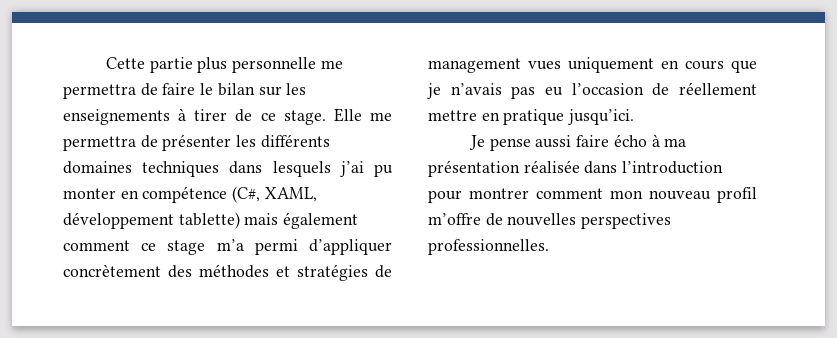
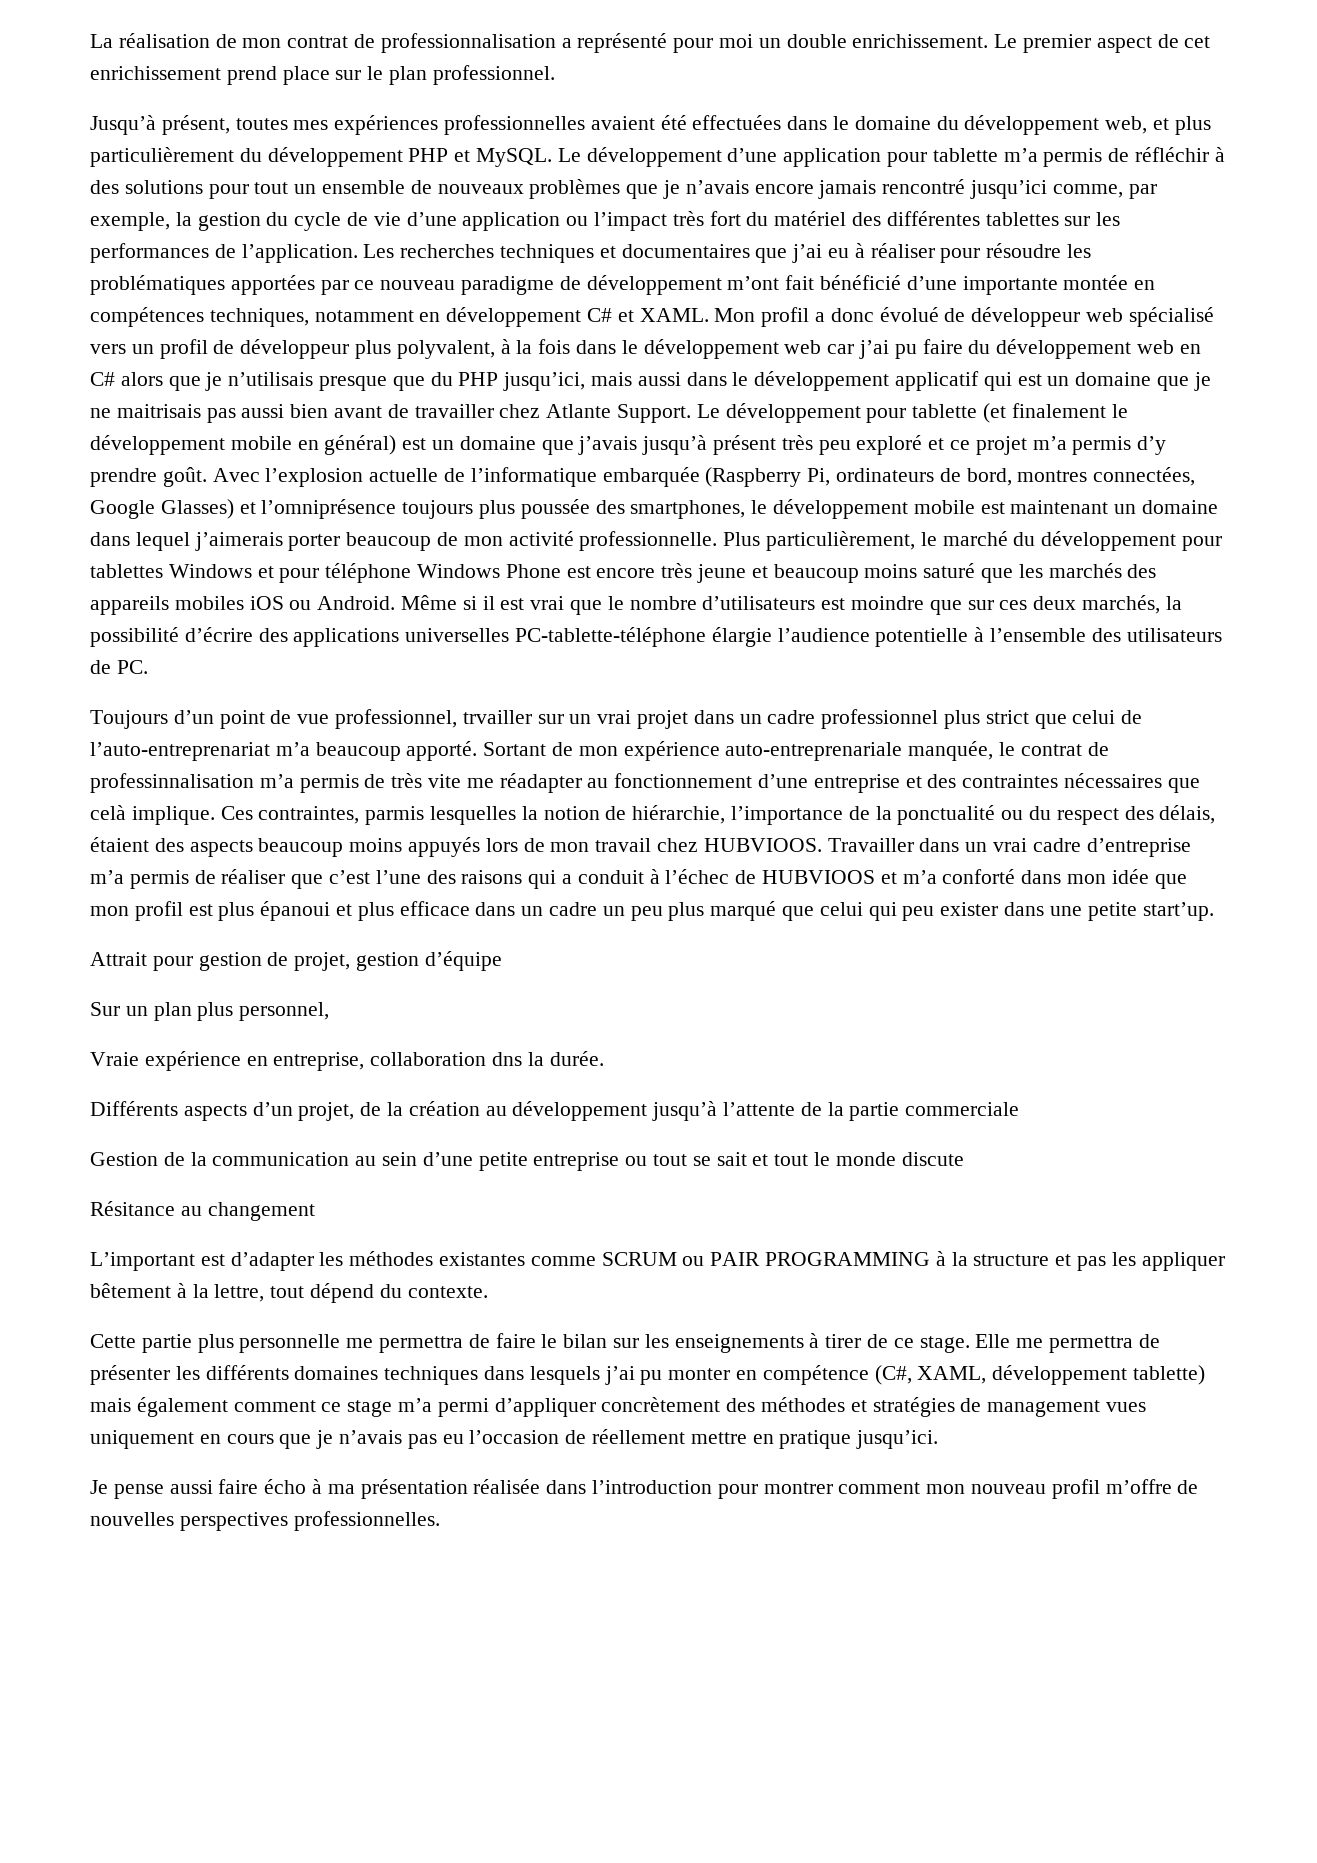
+ La réalisation de mon contrat de professionnalisation a représenté pour moi un double enrichissement. Le premier aspect de cet enrichissement prend place sur le plan professionnel.
+ Jusqu’à présent, toutes mes expériences professionnelles avaient été effectuées dans le domaine du développement web, et plus particulièrement du développement PHP et MySQL. Le développement d’une application pour tablette m’a permis de réfléchir à des solutions pour tout un ensemble de nouveaux problèmes que je n’avais encore jamais rencontré jusqu’ici comme, par exemple, la gestion du cycle de vie d’une application ou l’impact très fort du matériel des différentes tablettes sur les performances de l’application. Les recherches techniques et documentaires que j’ai eu à réaliser pour résoudre les problématiques apportées par ce nouveau paradigme de développement m’ont fait bénéficié d’une importante montée en compétences techniques, notamment en développement C# et XAML. Mon profil a donc évolué de développeur web spécialisé vers un profil de développeur plus polyvalent, à la fois dans le développement web car j’ai pu faire du développement web en C# alors que je n’utilisais presque que du PHP jusqu’ici, mais aussi dans le développement applicatif qui est un domaine que je ne maitrisais pas aussi bien avant de travailler chez Atlante Support. Le développement pour tablette (et finalement le développement mobile en général) est un domaine que j’avais jusqu’à présent très peu exploré et ce projet m’a permis d’y prendre goût. Avec l’explosion actuelle de l’informatique embarquée (Raspberry Pi, ordinateurs de bord, montres connectées, Google Glasses) et l’omniprésence toujours plus poussée des smartphones, le développement mobile est maintenant un domaine dans lequel j’aimerais porter beaucoup de mon activité professionnelle. Plus particulièrement, le marché du développement pour tablettes Windows et pour téléphone Windows Phone est encore très jeune et beaucoup moins saturé que les marchés des appareils mobiles iOS ou Android. Même si il est vrai que le nombre d’utilisateurs est moindre que sur ces deux marchés, la possibilité d’écrire des applications universelles PC-tablette-téléphone élargie l’audience potentielle à l’ensemble des utilisateurs de PC.
+ Toujours d’un point de vue professionnel, trvailler sur un vrai projet dans un cadre professionnel plus strict que celui de l’auto-entreprenariat m’a beaucoup apporté. Sortant de mon expérience auto-entreprenariale manquée, le contrat de professinnalisation m’a permis de très vite me réadapter au fonctionnement d’une entreprise et des contraintes nécessaires que celà implique. Ces contraintes, parmis lesquelles la notion de hiérarchie, l’importance de la ponctualité ou du respect des délais, étaient des aspects beaucoup moins appuyés lors de mon travail chez HUBVIOOS. Travailler dans un vrai cadre d’entreprise m’a permis de réaliser que c’est l’une des raisons qui a conduit à l’échec de HUBVIOOS et m’a conforté dans mon idée que mon profil est plus épanoui et plus efficace dans un cadre un peu plus marqué que celui qui peu exister dans une petite start’up.
+ Attrait pour gestion de projet, gestion d’équipe
+ Sur un plan plus personnel,
+ Vraie expérience en entreprise, collaboration dns la durée.
+ Différents aspects d’un projet, de la création au développement jusqu’à l’attente de la partie commerciale
+ Gestion de la communication au sein d’une petite entreprise ou tout se sait et tout le monde discute
+ Résitance au changement
+ L’important est d’adapter les méthodes existantes comme SCRUM ou PAIR PROGRAMMING à la structure et pas les appliquer bêtement à la lettre, tout dépend du contexte.

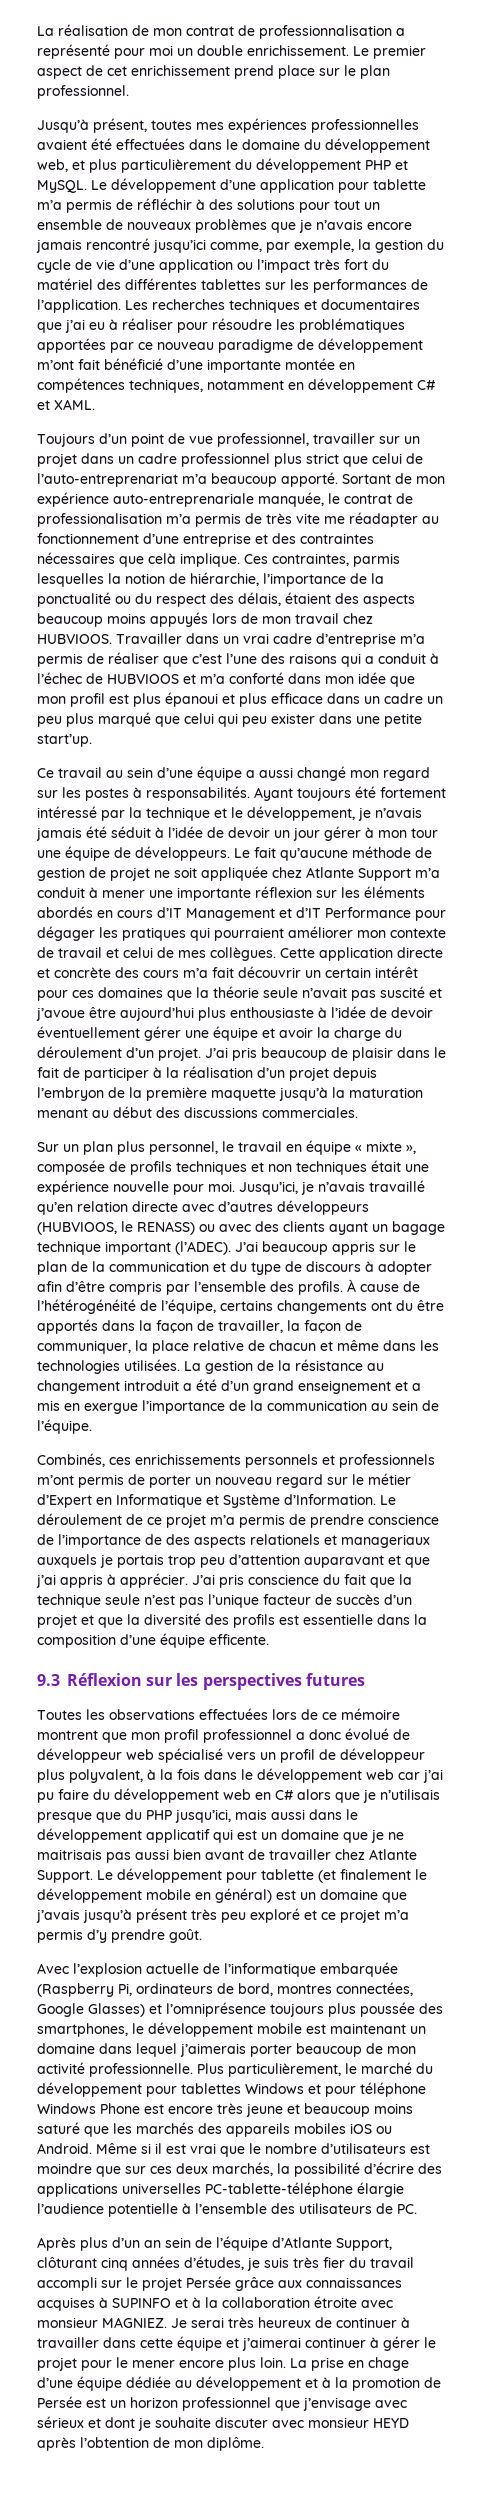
- Les recherches techniques et documentaires que j’ai eu à réaliser pour résoudre les problématiques apportées par ce nouveau paradigme de développement m’ont fait bénéficié d’une importante montée en compétences techniques, notamment en développement C# et XAML. Mon profil a donc évolué de développeur web spécialisé vers un profil de développeur plus polyvalent, à la fois dans le développement web car j’ai pu faire du développement web en C# alors que je n’utilisais presque que du PHP jusqu’ici, mais aussi dans le développement applicatif qui est un domaine que je ne maitrisais pas aussi bien avant de travailler chez Atlante Support.
+ Les recherches techniques et documentaires que j’ai eu à réaliser pour résoudre les problématiques apportées par ce nouveau paradigme de développement m’ont fait bénéficié d’une importante montée en compétences techniques, notamment en développement C# et XAML.
+ Toujours d’un point de vue professionnel, travailler sur un projet dans un cadre professionnel plus strict que celui de l’auto-entreprenariat m’a beaucoup apporté. Sortant de mon expérience auto-entreprenariale manquée, le contrat de professionalisation m’a permis de très vite me réadapter au fonctionnement d’une entreprise et des contraintes nécessaires que celà implique. Ces contraintes, parmis lesquelles la notion de hiérarchie, l’importance de la ponctualité ou du respect des délais, étaient des aspects beaucoup moins appuyés lors de mon travail chez HUBVIOOS. Travailler dans un vrai cadre d’entreprise m’a permis de réaliser que c’est l’une des raisons qui a conduit à l’échec de HUBVIOOS et m’a conforté dans mon idée que mon profil est plus épanoui et plus efficace dans un cadre un peu plus marqué que celui qui peu exister dans une petite start’up.
+ Ce travail au sein d’une équipe a aussi changé mon regard sur les postes à responsabilités. Ayant toujours été fortement intéressé par la technique et le développement, je n’avais jamais été séduit à l’idée de devoir un jour gérer à mon tour une équipe de développeurs. Le fait qu’aucune méthode de gestion de projet ne soit appliquée chez Atlante Support m’a conduit à mener une importante réflexion sur les éléments abordés en cours d’IT Management et d’IT Performance pour dégager les pratiques qui pourraient améliorer mon contexte de travail et celui de mes collègues. Cette application directe et concrète des cours m’a fait découvrir un certain intérêt pour ces domaines que la théorie seule n’avait pas suscité et j’avoue être aujourd’hui plus enthousiaste à l’idée de devoir éventuellement gérer une équipe et avoir la charge du déroulement d’un projet. J’ai pris beaucoup de plaisir dans le fait de participer à la réalisation d’un projet depuis l’embryon de la première maquette jusqu’à la maturation menant au début des discussions commerciales.
+ Sur un plan plus personnel, le travail en équipe « mixte », composée de profils techniques et non techniques était une expérience nouvelle pour moi. Jusqu’ici, je n’avais travaillé qu’en relation directe avec d’autres développeurs (HUBVIOOS, le RENASS) ou avec des clients ayant un bagage technique important (l’ADEC). J’ai beaucoup appris sur le plan de la communication et du type de discours à adopter afin d’être compris par l’ensemble des profils. À cause de l’hétérogénéité de l’équipe, certains changements ont du être apportés dans la façon de travailler, la façon de communiquer, la place relative de chacun et même dans les technologies utilisées. La gestion de la résistance au changement introduit a été d’un grand enseignement et a mis en exergue l’importance de la communication au sein de l’équipe.
+ Combinés, ces enrichissements personnels et professionnels m’ont permis de porter un nouveau regard sur le métier d’Expert en Informatique et Système d’Information. Le déroulement de ce projet m’a permis de prendre conscience de l’importance de des aspects relationels et manageriaux auxquels je portais trop peu d’attention auparavant et que j’ai appris à apprécier. J’ai pris conscience du fait que la technique seule n’est pas l’unique facteur de succès d’un projet et que la diversité des profils est essentielle dans la composition d’une équipe efficente.
+ 9.3 Réflexion sur les perspectives futures
+ Toutes les observations effectuées lors de ce mémoire montrent que mon profil professionnel a donc évolué de développeur web spécialisé vers un profil de développeur plus polyvalent, à la fois dans le développement web car j’ai pu faire du développement web en C# alors que je n’utilisais presque que du PHP jusqu’ici, mais aussi dans le développement applicatif qui est un domaine que je ne maitrisais pas aussi bien avant de travailler chez Atlante Support.
- Le développement pour tablette (et finalement le développement mobile en général) est un domaine que j’avais jusqu’à présent très peu exploré et ce projet m’a permis d’y prendre goût. Avec l’explosion actuelle de l’informatique embarquée (Raspberry Pi, ordinateurs de bord, montres connectées, Google Glasses) et l’omniprésence toujours plus poussée des smartphones, le développement mobile est maintenant un domaine dans lequel j’aimerais porter beaucoup de mon activité professionnelle.
+ Le développement pour tablette (et finalement le développement mobile en général) est un domaine que j’avais jusqu’à présent très peu exploré et ce projet m’a permis d’y prendre goût.
+ Avec l’explosion actuelle de l’informatique embarquée (Raspberry Pi, ordinateurs de bord, montres connectées, Google Glasses) et l’omniprésence toujours plus poussée des smartphones, le développement mobile est maintenant un domaine dans lequel j’aimerais porter beaucoup de mon activité professionnelle.
- Toujours d’un point de vue professionnel, trvailler sur un vrai projet dans un cadre professionnel plus strict que celui de l’auto-entreprenariat m’a beaucoup apporté. Sortant de mon expérience auto-entreprenariale manquée, le contrat de professinnalisation m’a permis de très vite me réadapter au fonctionnement d’une entreprise et des contraintes nécessaires que celà implique. Ces contraintes, parmis lesquelles la notion de hiérarchie, l’importance de la ponctualité ou du respect des délais, étaient des aspects beaucoup moins appuyés lors de mon travail chez HUBVIOOS. Travailler dans un vrai cadre d’entreprise m’a permis de réaliser que c’est l’une des raisons qui a conduit à l’échec de HUBVIOOS et m’a conforté dans mon idée que mon profil est plus épanoui et plus efficace dans un cadre un peu plus marqué que celui qui peu exister dans une petite start’up.
- Attrait pour gestion de projet, gestion d’équipe
- Sur un plan plus personnel,
- Vraie expérience en entreprise, collaboration dns la durée.
- Différents aspects d’un projet, de la création au développement jusqu’à l’attente de la partie commerciale
- Gestion de la communication au sein d’une petite entreprise ou tout se sait et tout le monde discute
- Résitance au changement
- L’important est d’adapter les méthodes existantes comme SCRUM ou PAIR PROGRAMMING à la structure et pas les appliquer bêtement à la lettre, tout dépend du contexte.
- Cette partie plus personnelle me permettra de faire le bilan sur les enseignements à tirer de ce stage. Elle me permettra de présenter les différents domaines techniques dans lesquels j’ai pu monter en compétence (C#, XAML, développement tablette) mais également comment ce stage m’a permi d’appliquer concrètement des méthodes et stratégies de management vues uniquement en cours que je n’avais pas eu l’occasion de réellement mettre en pratique jusqu’ici.
- Je pense aussi faire écho à ma présentation réalisée dans l’introduction pour montrer comment mon nouveau profil m’offre de nouvelles perspectives professionnelles.
+ Après plus d’un an sein de l’équipe d’Atlante Support, clôturant cinq années d’études, je suis très fier du travail accompli sur le projet Persée grâce aux connaissances acquises à SUPINFO et à la collaboration étroite avec monsieur MAGNIEZ. Je serai très heureux de continuer à travailler dans cette équipe et j’aimerai continuer à gérer le projet pour le mener encore plus loin. La prise en chage d’une équipe dédiée au développement et à la promotion de Persée est un horizon professionnel que j’envisage avec sérieux et dont je souhaite discuter avec monsieur HEYD après l’obtention de mon diplôme.

